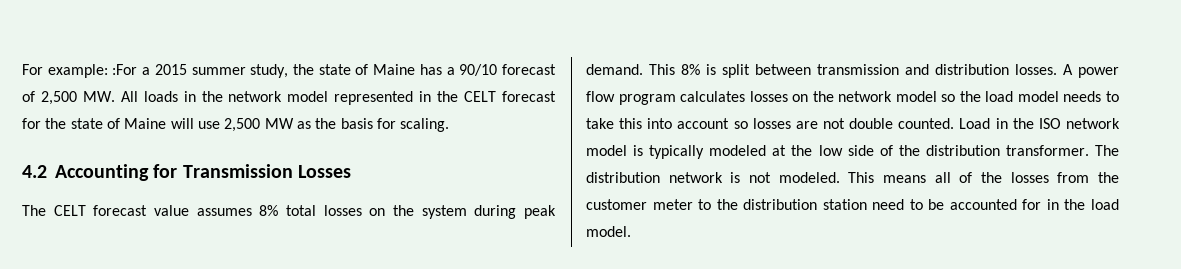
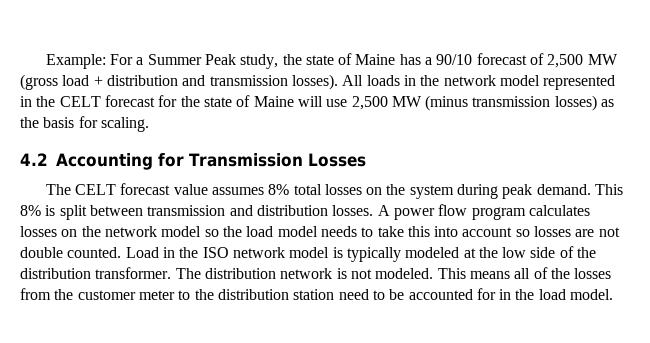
- For example: :For a 2015 summer study, the state of Maine has a 90/10 forecast of 2,500 MW. All loads in the network model represented in the CELT forecast for the state of Maine will use 2,500 MW as the basis for scaling.
+ Example: For a Summer Peak study, the state of Maine has a 90/10 forecast of 2,500 MW (gross load + distribution and transmission losses). All loads in the network model represented in the CELT forecast for the state of Maine will use 2,500 MW (minus transmission losses) as the basis for scaling.

